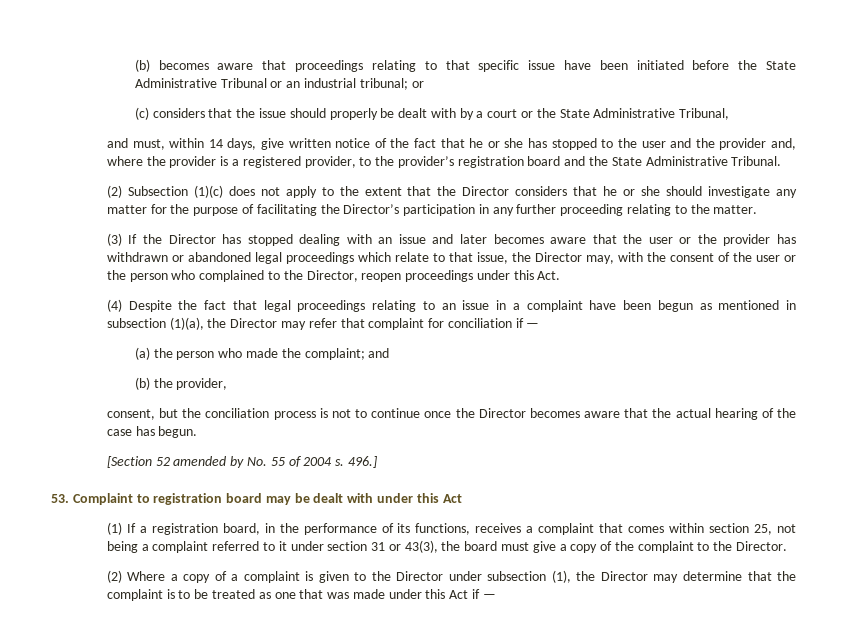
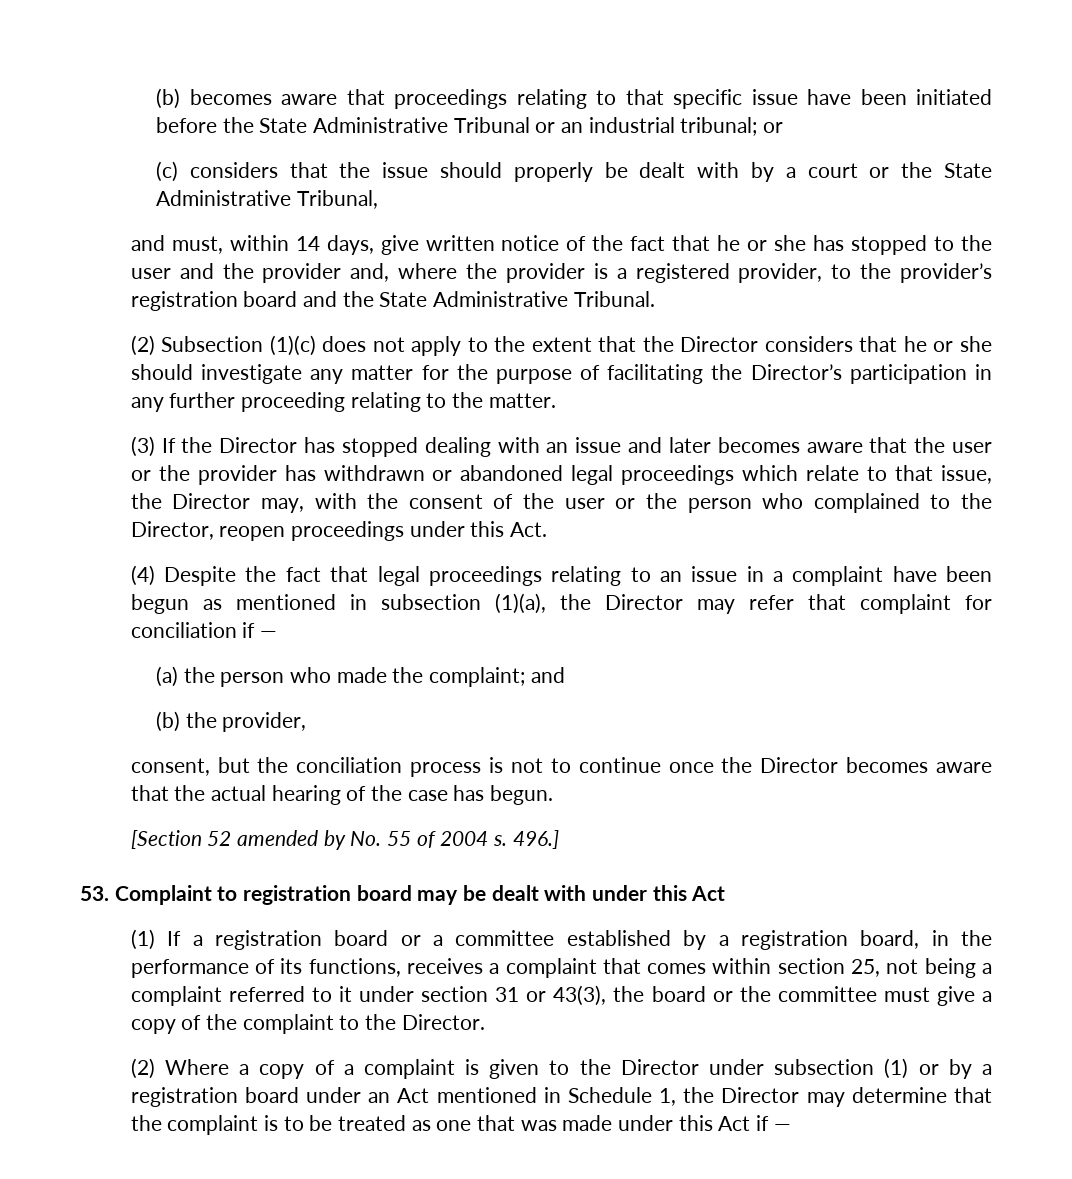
- (1) If a registration board, in the performance of its functions, receives a complaint that comes within section 25, not being a complaint referred to it under section 31 or 43(3), the board must give a copy of the complaint to the Director.
+ (1) If a registration board or a committee established by a registration board, in the performance of its functions, receives a complaint that comes within section 25, not being a complaint referred to it under section 31 or 43(3), the board or the committee must give a copy of the complaint to the Director.
- (2) Where a copy of a complaint is given to the Director under subsection (1), the Director may determine that the complaint is to be treated as one that was made under this Act if —
+ (2) Where a copy of a complaint is given to the Director under subsection (1) or by a registration board under an Act mentioned in Schedule 1, the Director may determine that the complaint is to be treated as one that was made under this Act if —

